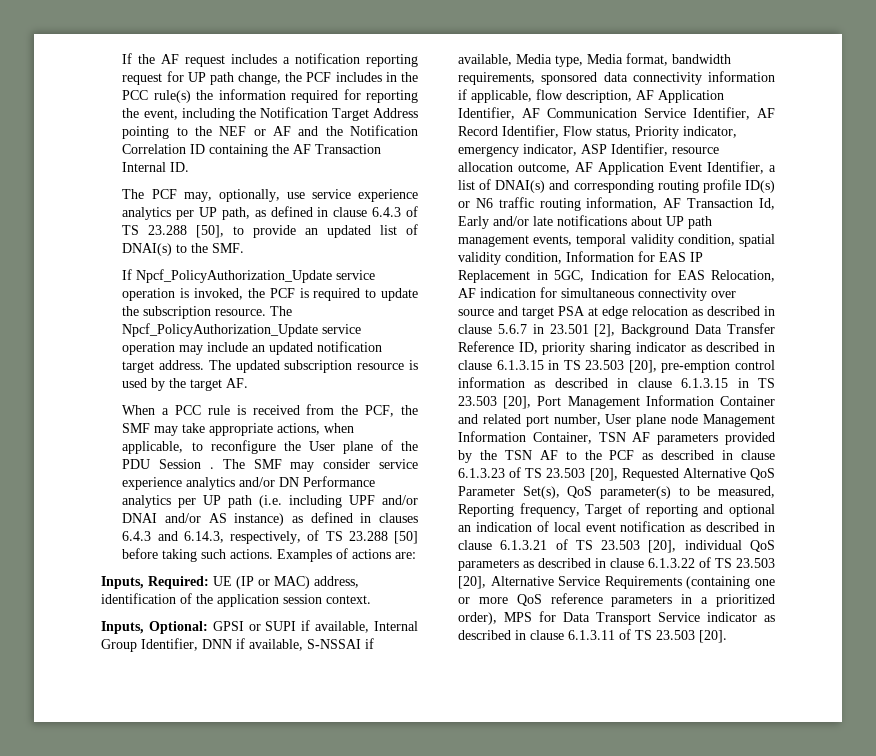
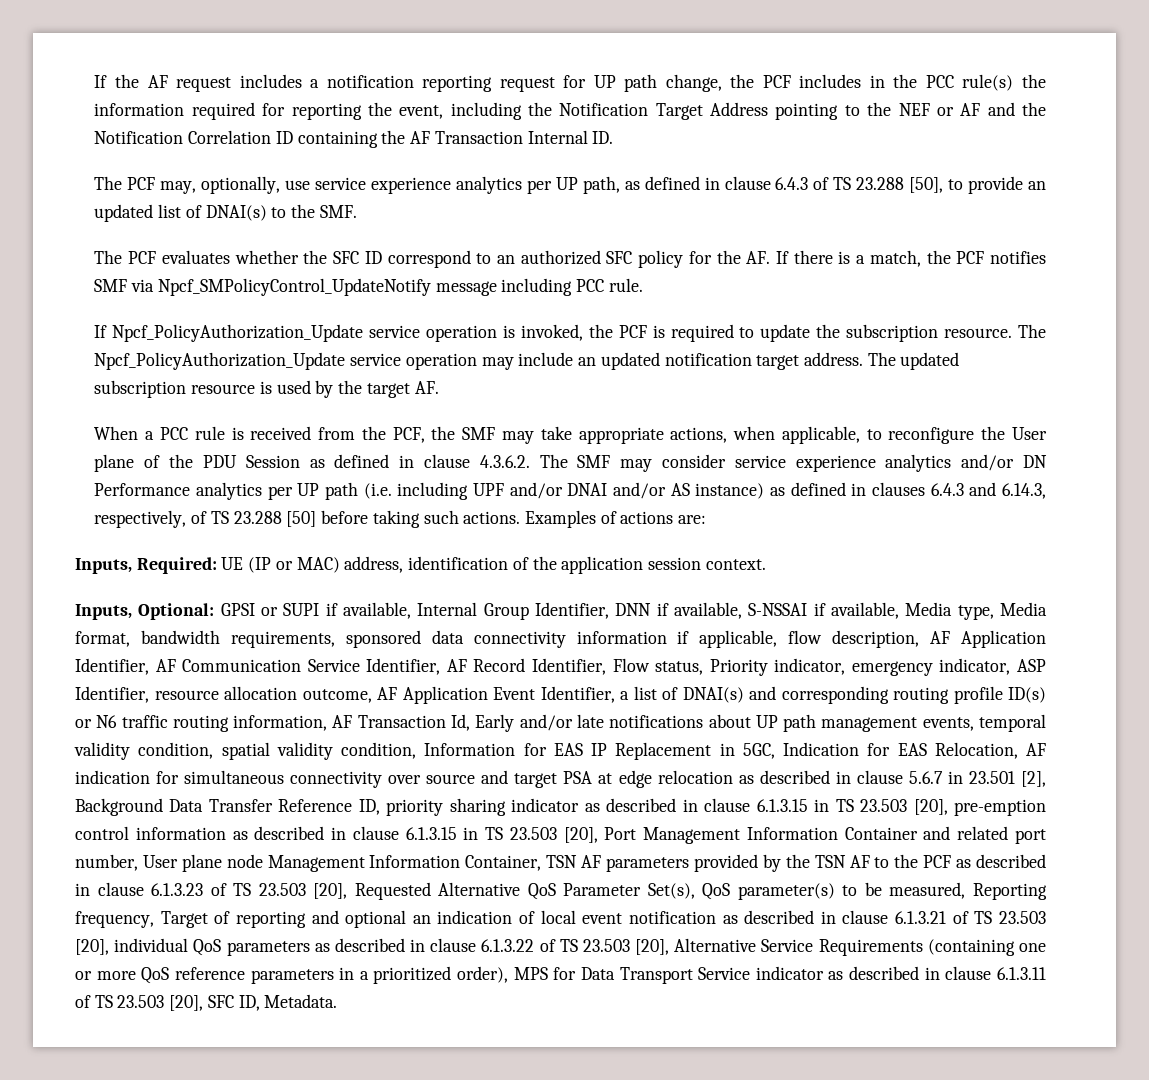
+ The PCF evaluates whether the SFC ID correspond to an authorized SFC policy for the AF. If there is a match, the PCF notifies SMF via Npcf_SMPolicyControl_UpdateNotify message including PCC rule.
- When a PCC rule is received from the PCF, the SMF may take appropriate actions, when applicable, to reconfigure the User plane of the PDU Session . The SMF may consider service experience analytics and/or DN Performance analytics per UP path (i.e. including UPF and/or DNAI and/or AS instance) as defined in clauses 6.4.3 and 6.14.3, respectively, of TS 23.288 [50] before taking such actions.
+ When a PCC rule is received from the PCF, the SMF may take appropriate actions, when applicable, to reconfigure the User plane of the PDU Session as defined in clause 4.3.6.2. The SMF may consider service experience analytics and/or DN Performance analytics per UP path (i.e. including UPF and/or DNAI and/or AS instance) as defined in clauses 6.4.3 and 6.14.3, respectively, of TS 23.288 [50] before taking such actions.
- GPSI or SUPI if available, Internal Group Identifier, DNN if available, S-NSSAI if available, Media type, Media format, bandwidth requirements, sponsored data connectivity information if applicable, flow description, AF Application Identifier, AF Communication Service Identifier, AF Record Identifier, Flow status, Priority indicator, emergency indicator, ASP Identifier, resource allocation outcome, AF Application Event Identifier, a list of DNAI(s) and corresponding routing profile ID(s) or N6 traffic routing information, AF Transaction Id, Early and/or late notifications about UP path management events, temporal validity condition, spatial validity condition, Information for EAS IP Replacement in 5GC, Indication for EAS Relocation, AF indication for simultaneous connectivity over source and target PSA at edge relocation as described in clause 5.6.7 in 23.501 [2], Background Data Transfer Reference ID, priority sharing indicator as described in clause 6.1.3.15 in TS 23.503 [20], pre-emption control information as described in clause 6.1.3.15 in TS 23.503 [20], Port Management Information Container and related port number, User plane node Management Information Container, TSN AF parameters provided by the TSN AF to the PCF as described in clause 6.1.3.23 of TS 23.503 [20], Requested Alternative QoS Parameter Set(s), QoS parameter(s) to be measured, Reporting frequency, Target of reporting and optional an indication of local event notification as described in clause 6.1.3.21 of TS 23.503 [20], individual QoS parameters as described in clause 6.1.3.22 of TS 23.503 [20], Alternative Service Requirements (containing one or more QoS reference parameters in a prioritized order), MPS for Data Transport Service indicator as described in clause 6.1.3.11 of TS 23.503 [20].
+ GPSI or SUPI if available, Internal Group Identifier, DNN if available, S-NSSAI if available, Media type, Media format, bandwidth requirements, sponsored data connectivity information if applicable, flow description, AF Application Identifier, AF Communication Service Identifier, AF Record Identifier, Flow status, Priority indicator, emergency indicator, ASP Identifier, resource allocation outcome, AF Application Event Identifier, a list of DNAI(s) and corresponding routing profile ID(s) or N6 traffic routing information, AF Transaction Id, Early and/or late notifications about UP path management events, temporal validity condition, spatial validity condition, Information for EAS IP Replacement in 5GC, Indication for EAS Relocation, AF indication for simultaneous connectivity over source and target PSA at edge relocation as described in clause 5.6.7 in 23.501 [2], Background Data Transfer Reference ID, priority sharing indicator as described in clause 6.1.3.15 in TS 23.503 [20], pre-emption control information as described in clause 6.1.3.15 in TS 23.503 [20], Port Management Information Container and related port number, User plane node Management Information Container, TSN AF parameters provided by the TSN AF to the PCF as described in clause 6.1.3.23 of TS 23.503 [20], Requested Alternative QoS Parameter Set(s), QoS parameter(s) to be measured, Reporting frequency, Target of reporting and optional an indication of local event notification as described in clause 6.1.3.21 of TS 23.503 [20], individual QoS parameters as described in clause 6.1.3.22 of TS 23.503 [20], Alternative Service Requirements (containing one or more QoS reference parameters in a prioritized order), MPS for Data Transport Service indicator as described in clause 6.1.3.11 of TS 23.503 [20], SFC ID, Metadata.

